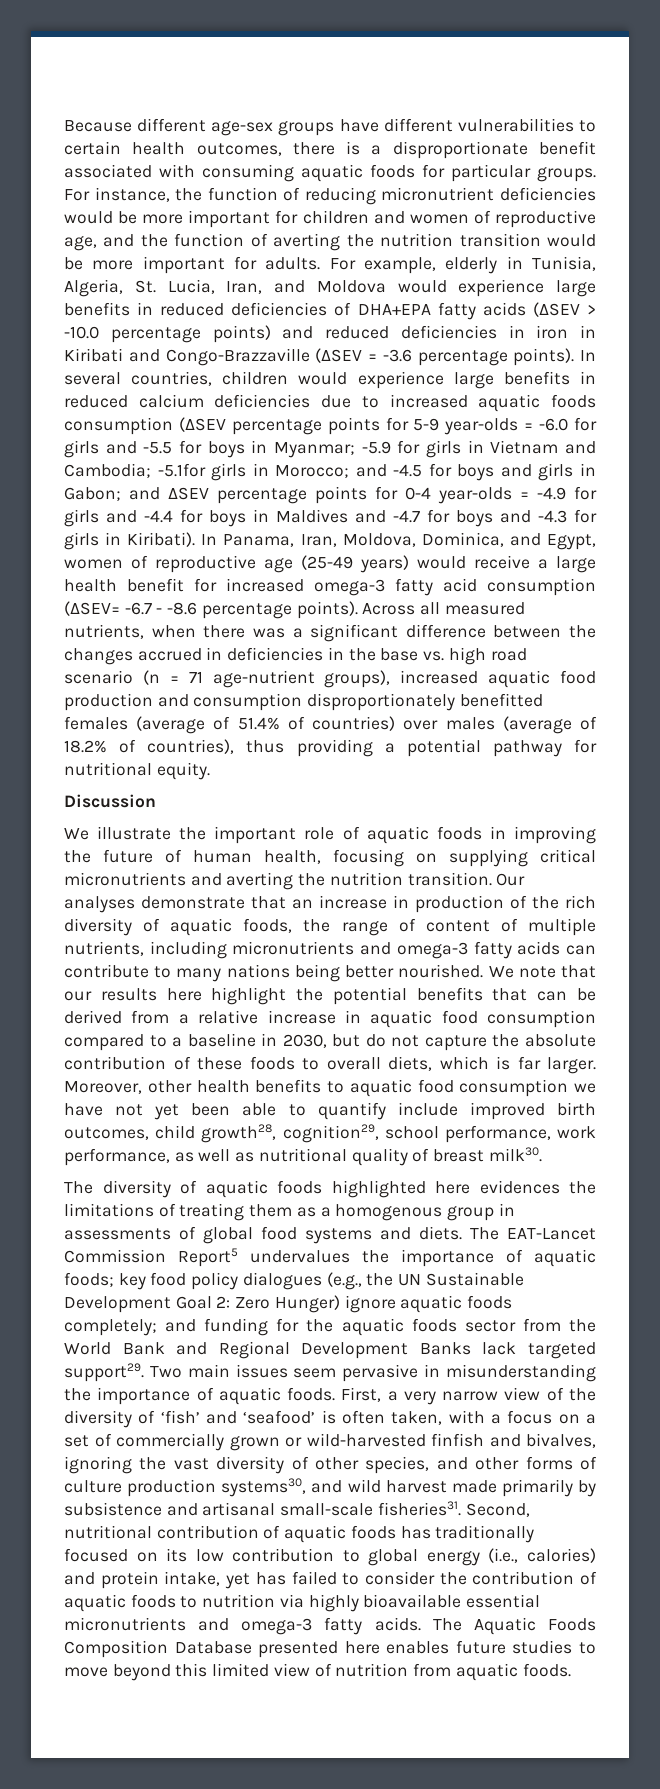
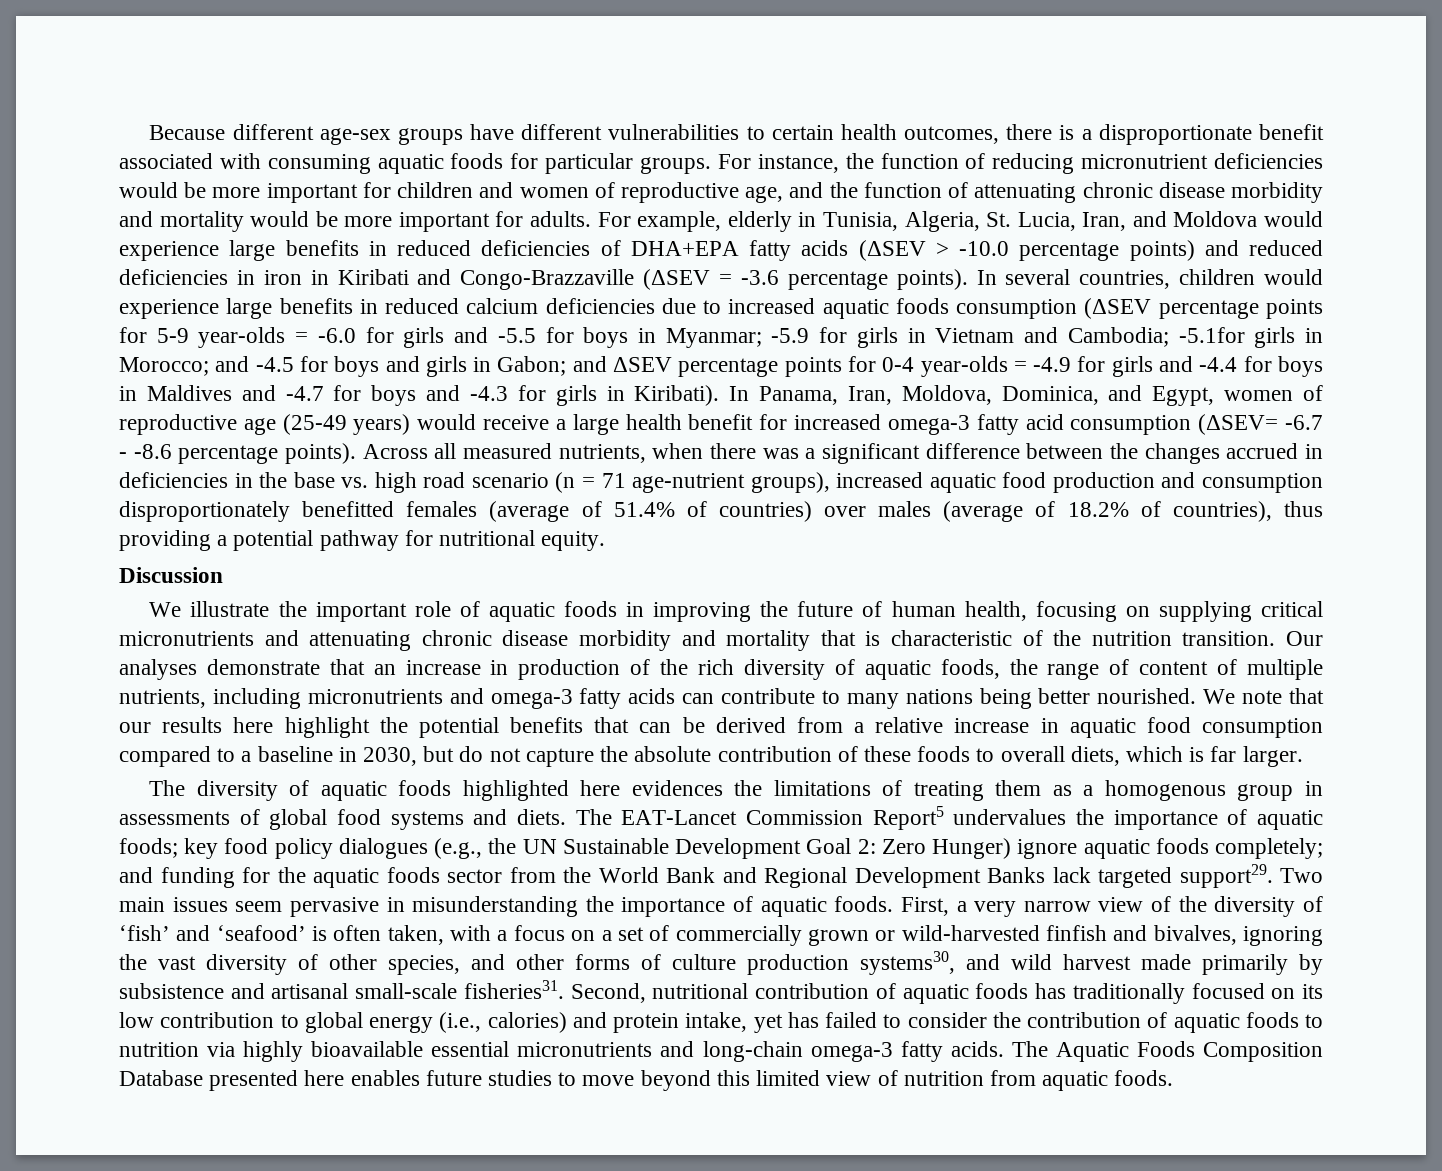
- For instance, the function of reducing micronutrient deficiencies would be more important for children and women of reproductive age, and the function of averting the nutrition transition would be more important for adults.
+ For instance, the function of reducing micronutrient deficiencies would be more important for children and women of reproductive age, and the function of attenuating chronic disease morbidity and mortality would be more important for adults.
- We illustrate the important role of aquatic foods in improving the future of human health, focusing on supplying critical micronutrients and averting the nutrition transition.
+ We illustrate the important role of aquatic foods in improving the future of human health, focusing on supplying critical micronutrients and attenuating chronic disease morbidity and mortality that is characteristic of the nutrition transition.
- Moreover, other health benefits to aquatic food consumption we have not yet been able to quantify include improved birth outcomes, child growth28, cognition29, school performance, work performance, as well as nutritional quality of breast milk30.
- Second, nutritional contribution of aquatic foods has traditionally focused on its low contribution to global energy (i.e., calories) and protein intake, yet has failed to consider the contribution of aquatic foods to nutrition via highly bioavailable essential micronutrients and omega-3 fatty acids.
+ Second, nutritional contribution of aquatic foods has traditionally focused on its low contribution to global energy (i.e., calories) and protein intake, yet has failed to consider the contribution of aquatic foods to nutrition via highly bioavailable essential micronutrients and long-chain omega-3 fatty acids.

